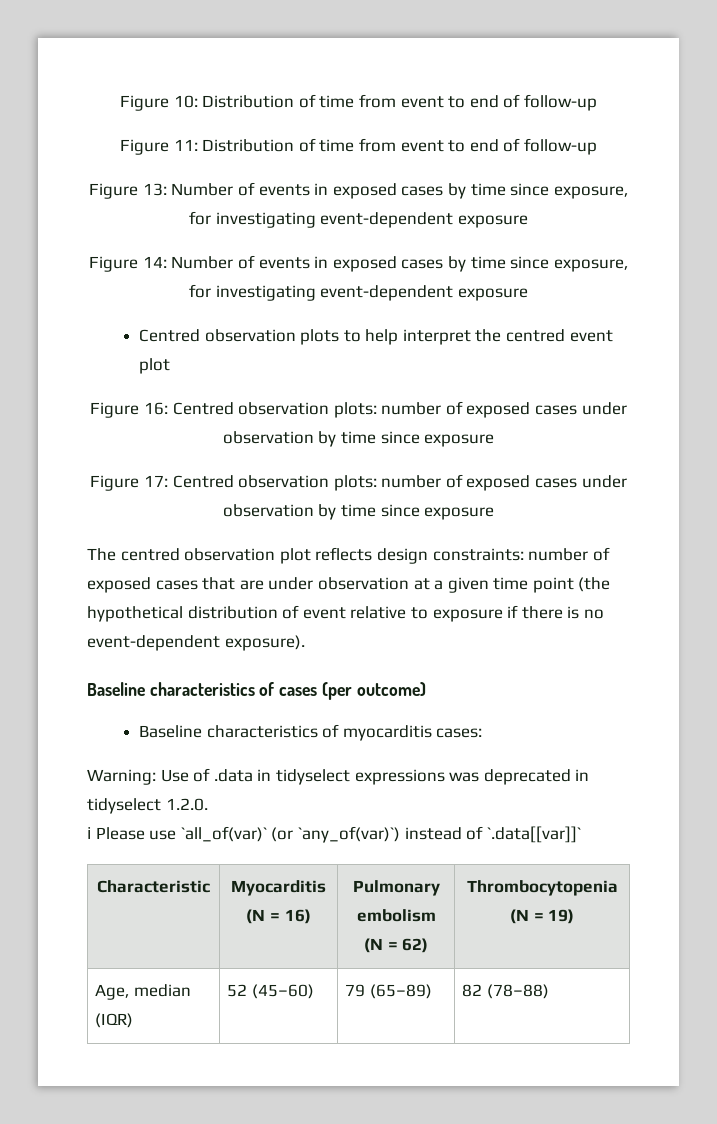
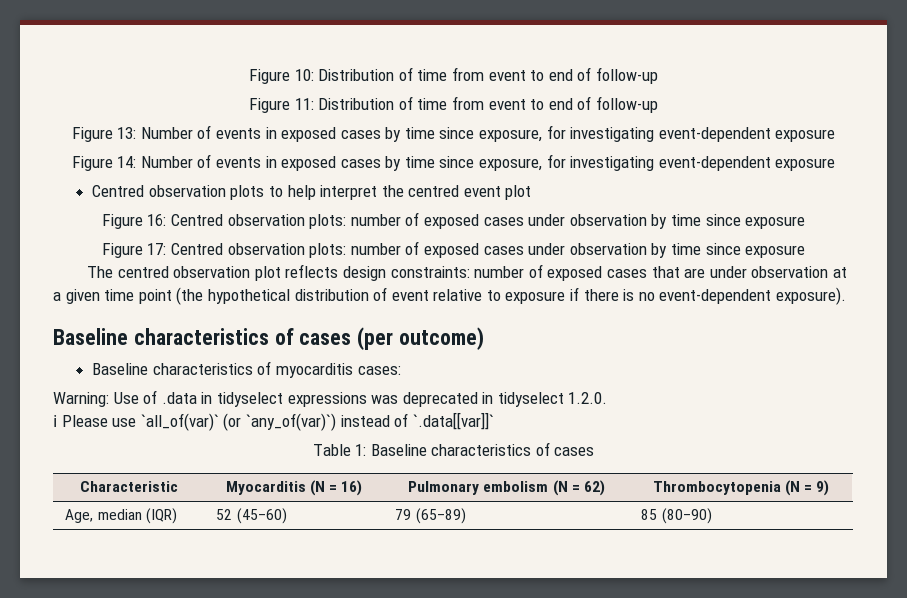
+ Table 1: Baseline characteristics of cases
- Characteristic | Myocarditis (N = 16) | Pulmonary embolism (N = 62) | Thrombocytopenia (N = 19)
+ Characteristic | Myocarditis (N = 16) | Pulmonary embolism (N = 62) | Thrombocytopenia (N = 9)
- Age, median (IQR) | 52 (45–60) | 79 (65–89) | 82 (78–88)
+ Age, median (IQR) | 52 (45–60) | 79 (65–89) | 85 (80–90)

